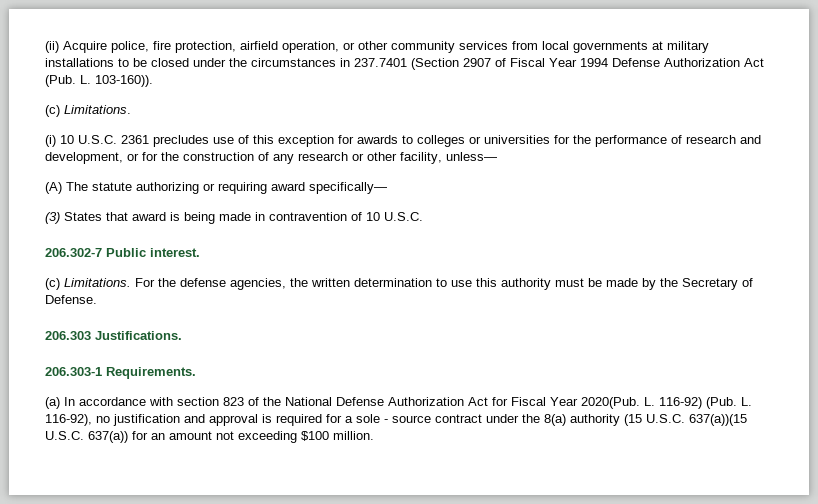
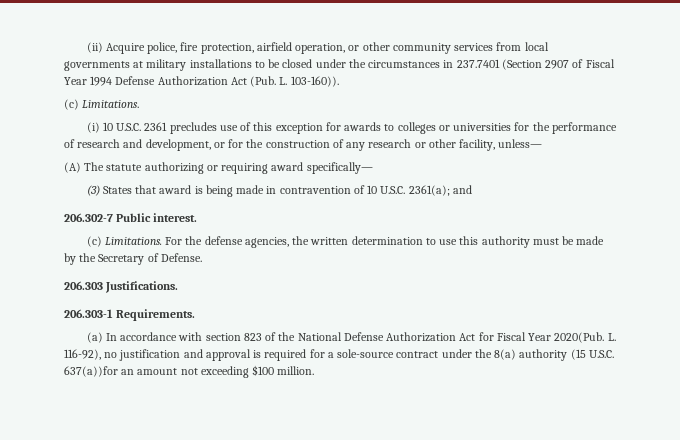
- (3) States that award is being made in contravention of 10 U.S.C.
+ (3) States that award is being made in contravention of 10 U.S.C. 2361(a); and
- L. 116-92) (Pub. L. 116-92), no justification and approval is required for a sole - source contract under the 8(a) authority (15 U.S.C. 637(a))(15 U.S.C. 637(a)) for an amount not exceeding $100 million.
+ L. 116-92), no justification and approval is required for a sole-source contract under the 8(a) authority (15 U.S.C. 637(a))for an amount not exceeding $100 million.

